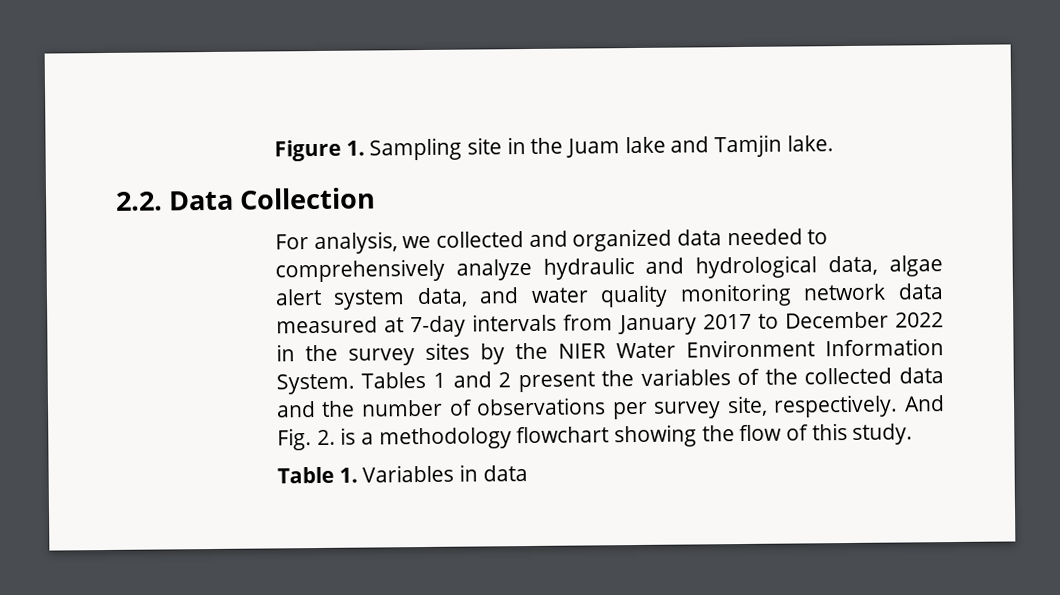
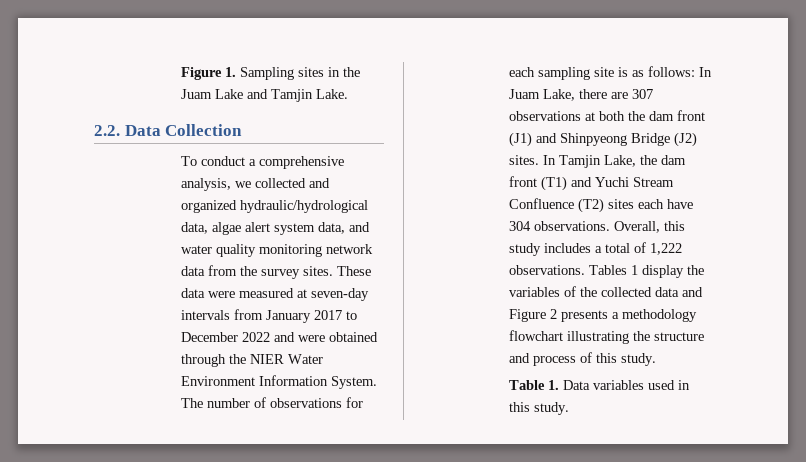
- Figure 1. Sampling site in the Juam lake and Tamjin lake.
+ Figure 1. Sampling sites in the Juam Lake and Tamjin Lake.
- For analysis, we collected and organized data needed to comprehensively analyze hydraulic and hydrological data, algae alert system data, and water quality monitoring network data measured at 7-day intervals from January 2017 to December 2022 in the survey sites by the NIER Water Environment Information System.
+ To conduct a comprehensive analysis, we collected and organized hydraulic/hydrological data, algae alert system data, and water quality monitoring network data from the survey sites. These data were measured at seven-day intervals from January 2017 to December 2022 and were obtained through the NIER Water Environment Information System.
- Tables 1 and 2 present the variables of the collected data and the number of observations per survey site, respectively. And Fig. 2. is a methodology flowchart showing the flow of this study.
+ The number of observations for each sampling site is as follows: In Juam Lake, there are 307 observations at both the dam front (J1) and Shinpyeong Bridge (J2) sites. In Tamjin Lake, the dam front (T1) and Yuchi Stream Confluence (T2) sites each have 304 observations. Overall, this study includes a total of 1,222 observations. Tables 1 display the variables of the collected data and Figure 2 presents a methodology flowchart illustrating the structure and process of this study.
- Table 1. Variables in data
+ Table 1. Data variables used in this study.

